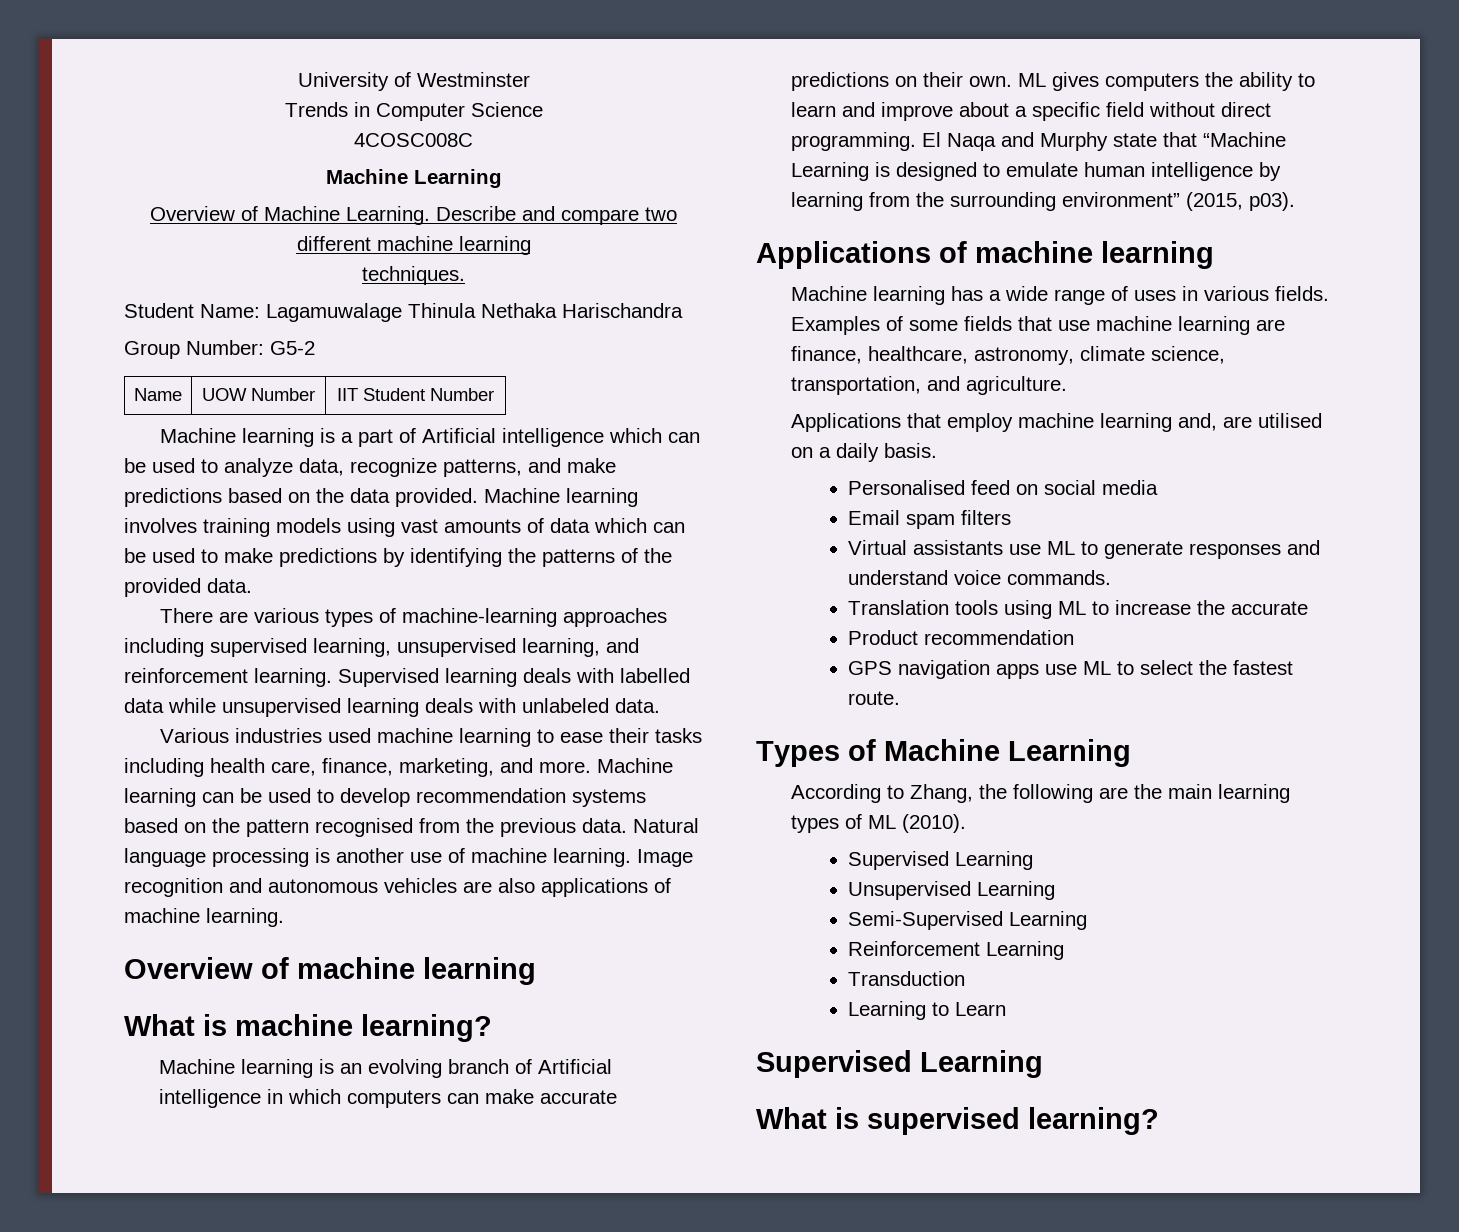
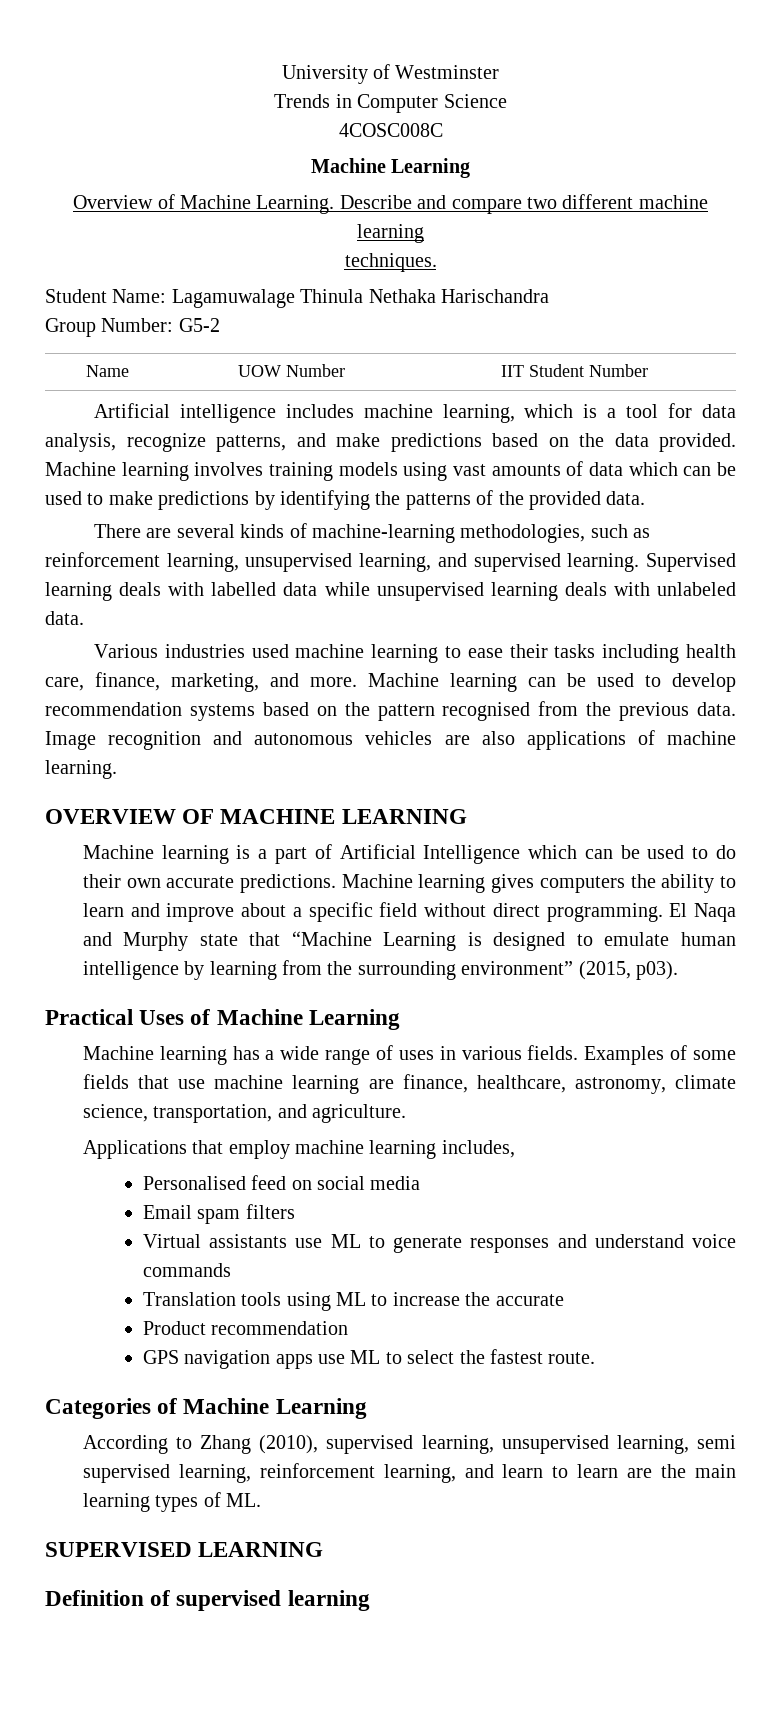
- Machine learning is a part of Artificial intelligence which can be used to analyze data, recognize patterns, and make predictions based on the data provided.
+ Artificial intelligence includes machine learning, which is a tool for data analysis, recognize patterns, and make predictions based on the data provided.
- There are various types of machine-learning approaches including supervised learning, unsupervised learning, and reinforcement learning.
+ There are several kinds of machine-learning methodologies, such as reinforcement learning, unsupervised learning, and supervised learning.
- Natural language processing is another use of machine learning.
- Overview of machine learning
- What is machine learning?
- Machine learning is an evolving branch of Artificial intelligence in which computers can make accurate predictions on their own. ML gives computers the ability to learn and improve about a specific field without direct programming.
+ OVERVIEW OF MACHINE LEARNING
+ Machine learning is a part of Artificial Intelligence which can be used to do their own accurate predictions. Machine learning gives computers the ability to learn and improve about a specific field without direct programming.
- Applications of machine learning
+ Practical Uses of Machine Learning
- Applications that employ machine learning and, are utilised on a daily basis.
+ Applications that employ machine learning includes,
- Virtual assistants use ML to generate responses and understand voice commands.
+ Virtual assistants use ML to generate responses and understand voice commands
- Types of Machine Learning
+ Categories of Machine Learning
- According to Zhang, the following are the main learning types of ML (2010).
- Supervised Learning
- Unsupervised Learning
- Semi-Supervised Learning
- Reinforcement Learning
- Transduction
- Learning to Learn
- Supervised Learning
- What is supervised learning?
+ According to Zhang (2010), supervised learning, unsupervised learning, semi supervised learning, reinforcement learning, and learn to learn are the main learning types of ML.
+ SUPERVISED LEARNING
+ Definition of supervised learning

